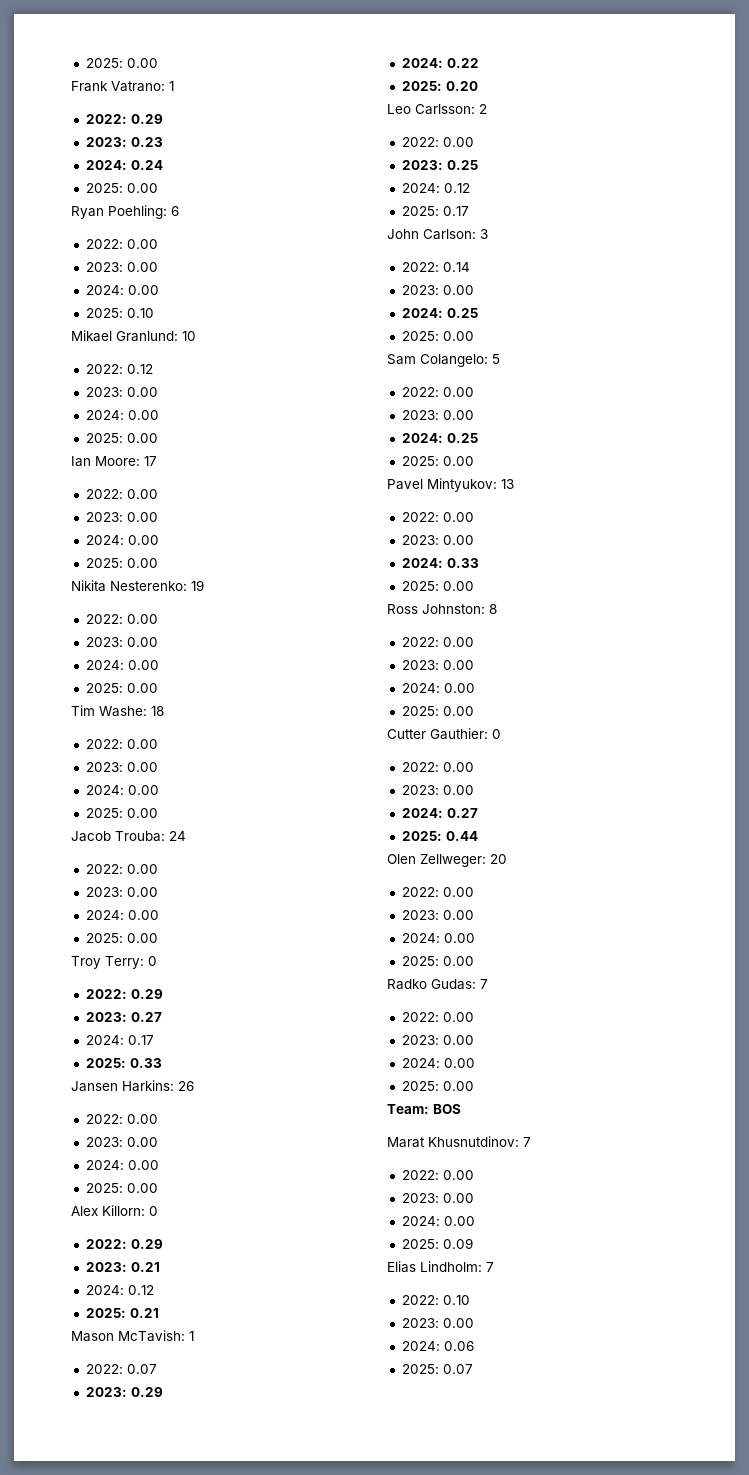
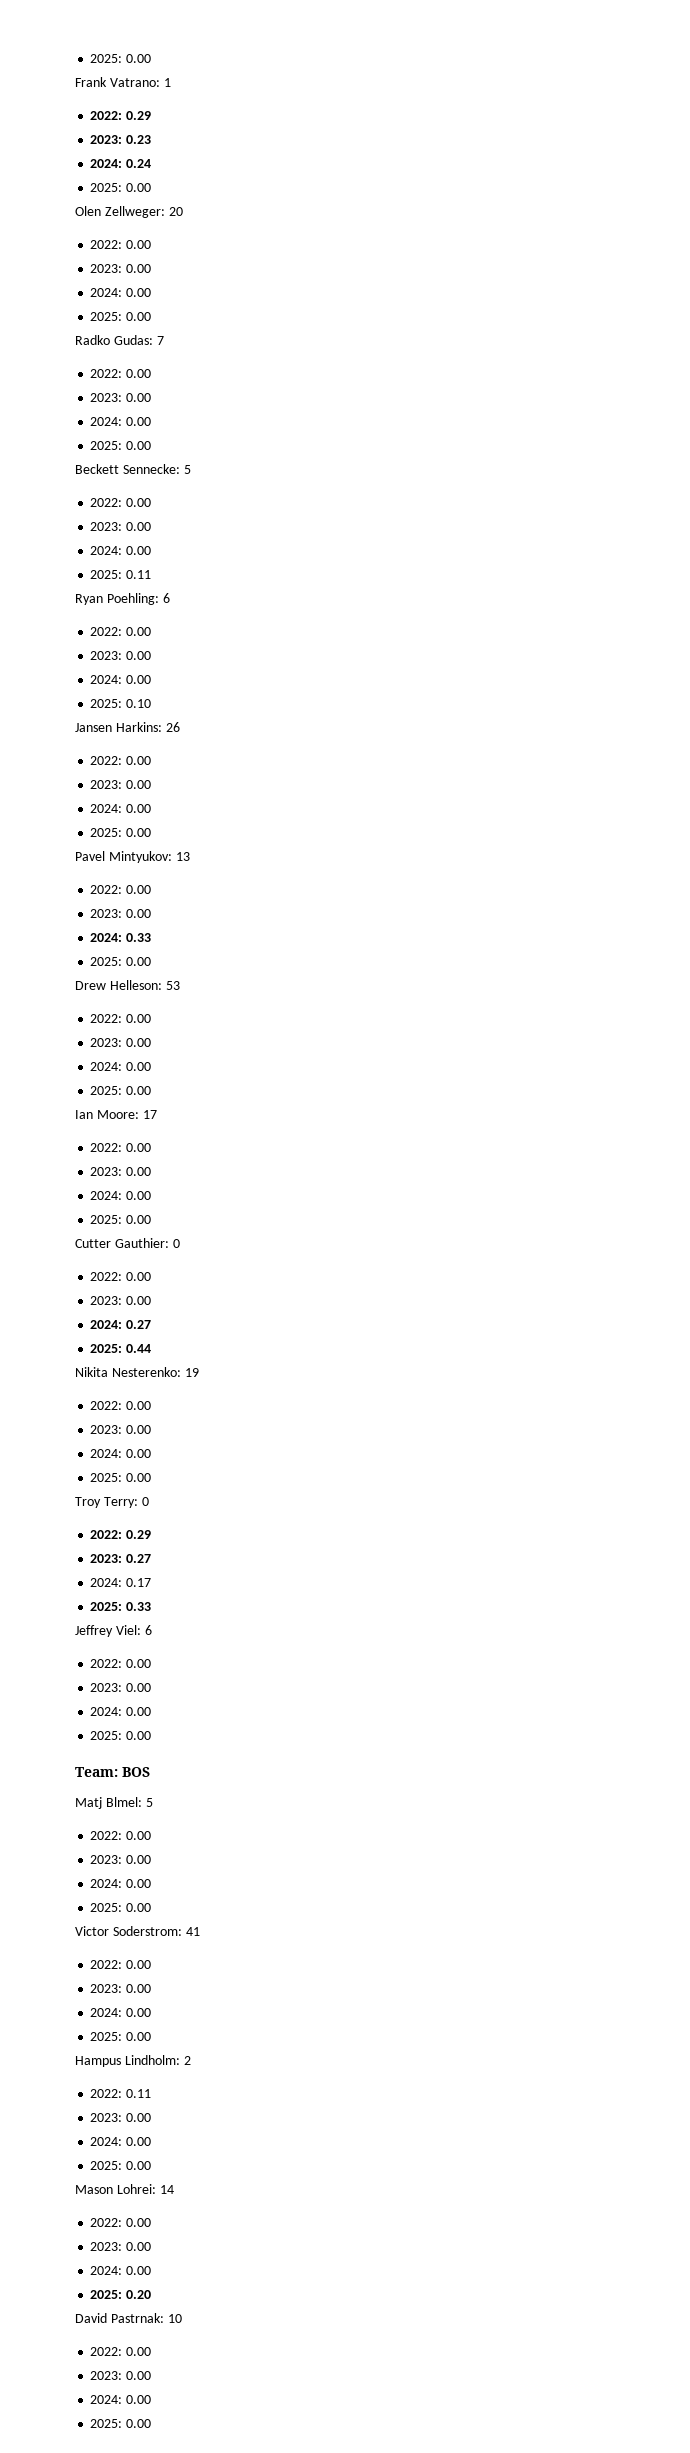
- Ryan Poehling: 6
- 2022: 0.00
- 2023: 0.00
- 2024: 0.00
- 2025: 0.10
- Mikael Granlund: 10
- 2022: 0.12
- 2023: 0.00
- 2024: 0.00
- 2025: 0.00
- Ian Moore: 17
- 2022: 0.00
- 2023: 0.00
- 2024: 0.00
- 2025: 0.00
- Nikita Nesterenko: 19
- 2022: 0.00
- 2023: 0.00
- 2024: 0.00
- 2025: 0.00
- Tim Washe: 18
- 2022: 0.00
- 2023: 0.00
- 2024: 0.00
- 2025: 0.00
- Jacob Trouba: 24
- 2022: 0.00
- 2023: 0.00
- 2024: 0.00
- 2025: 0.00
- Troy Terry: 0
- 2022: 0.29
- 2023: 0.27
- 2024: 0.17
- 2025: 0.33
- Jansen Harkins: 26
- 2022: 0.00
- 2023: 0.00
- 2024: 0.00
- 2025: 0.00
- Alex Killorn: 0
- 2022: 0.29
- 2023: 0.21
- 2024: 0.12
- 2025: 0.21
- Mason McTavish: 1
- 2022: 0.07
- 2023: 0.29
- 2024: 0.22
- 2025: 0.20
- Leo Carlsson: 2
- 2022: 0.00
- 2023: 0.25
- 2024: 0.12
- 2025: 0.17
- John Carlson: 3
- 2022: 0.14
- 2023: 0.00
- 2024: 0.25
- 2025: 0.00
- Sam Colangelo: 5
- 2022: 0.00
- 2023: 0.00
- 2024: 0.25
- 2025: 0.00
- Pavel Mintyukov: 13
- 2022: 0.00
- 2023: 0.00
- 2024: 0.33
- 2025: 0.00
- Ross Johnston: 8
- 2022: 0.00
- 2023: 0.00
- 2024: 0.00
- 2025: 0.00
- Cutter Gauthier: 0
- 2022: 0.00
- 2023: 0.00
- 2024: 0.27
- 2025: 0.44
- Team: BOS
- Marat Khusnutdinov: 7
+ Beckett Sennecke: 5
  2022: 0.00
  2023: 0.00
  2024: 0.00
- 2025: 0.09
- Elias Lindholm: 7
- 2022: 0.10
+ 2025: 0.11
+ Ryan Poehling: 6
+ 2022: 0.00
  2023: 0.00
- 2024: 0.06
- 2025: 0.07
+ 2024: 0.00
+ 2025: 0.10
+ Jansen Harkins: 26
+ 2022: 0.00
+ 2023: 0.00
+ 2024: 0.00
+ 2025: 0.00
+ Pavel Mintyukov: 13
+ 2022: 0.00
+ 2023: 0.00
+ 2024: 0.33
+ 2025: 0.00
+ Drew Helleson: 53
+ 2022: 0.00
+ 2023: 0.00
+ 2024: 0.00
+ 2025: 0.00
+ Ian Moore: 17
+ 2022: 0.00
+ 2023: 0.00
+ 2024: 0.00
+ 2025: 0.00
+ Cutter Gauthier: 0
+ 2022: 0.00
+ 2023: 0.00
+ 2024: 0.27
+ 2025: 0.44
+ Nikita Nesterenko: 19
+ 2022: 0.00
+ 2023: 0.00
+ 2024: 0.00
+ 2025: 0.00
+ Troy Terry: 0
+ 2022: 0.29
+ 2023: 0.27
+ 2024: 0.17
+ 2025: 0.33
+ Jeffrey Viel: 6
+ 2022: 0.00
+ 2023: 0.00
+ 2024: 0.00
+ 2025: 0.00
+ Team: BOS
+ Matj Blmel: 5
+ 2022: 0.00
+ 2023: 0.00
+ 2024: 0.00
+ 2025: 0.00
+ Victor Soderstrom: 41
+ 2022: 0.00
+ 2023: 0.00
+ 2024: 0.00
+ 2025: 0.00
+ Hampus Lindholm: 2
+ 2022: 0.11
+ 2023: 0.00
+ 2024: 0.00
+ 2025: 0.00
+ Mason Lohrei: 14
+ 2022: 0.00
+ 2023: 0.00
+ 2024: 0.00
+ 2025: 0.20
+ David Pastrnak: 10
+ 2022: 0.00
+ 2023: 0.00
+ 2024: 0.00
+ 2025: 0.00

